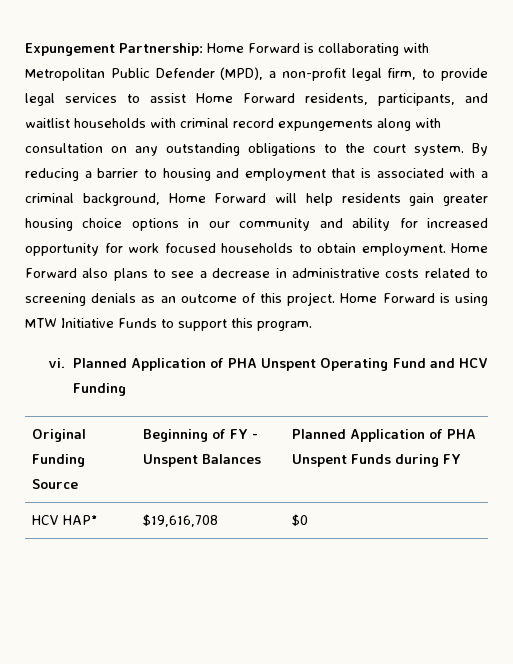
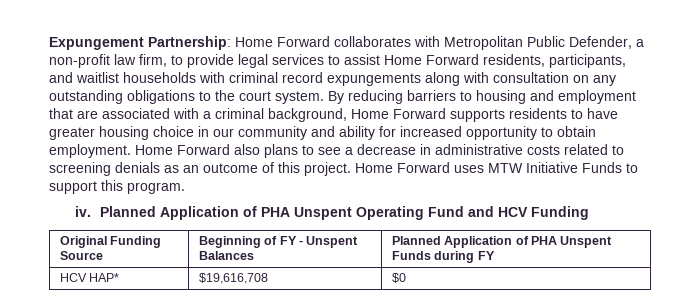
- Expungement Partnership: Home Forward is collaborating with Metropolitan Public Defender (MPD), a non-profit legal firm, to provide legal services to assist Home Forward residents, participants, and waitlist households with criminal record expungements along with consultation on any outstanding obligations to the court system.
+ Expungement Partnership: Home Forward collaborates with Metropolitan Public Defender, a non-profit law firm, to provide legal services to assist Home Forward residents, participants, and waitlist households with criminal record expungements along with consultation on any outstanding obligations to the court system.
- By reducing a barrier to housing and employment that is associated with a criminal background, Home Forward will help residents gain greater housing choice options in our community and ability for increased opportunity for work focused households to obtain employment.
+ By reducing barriers to housing and employment that are associated with a criminal background, Home Forward supports residents to have greater housing choice in our community and ability for increased opportunity to obtain employment.
- Home Forward is using MTW Initiative Funds to support this program.
+ Home Forward uses MTW Initiative Funds to support this program.
- vi.
+ iv.

